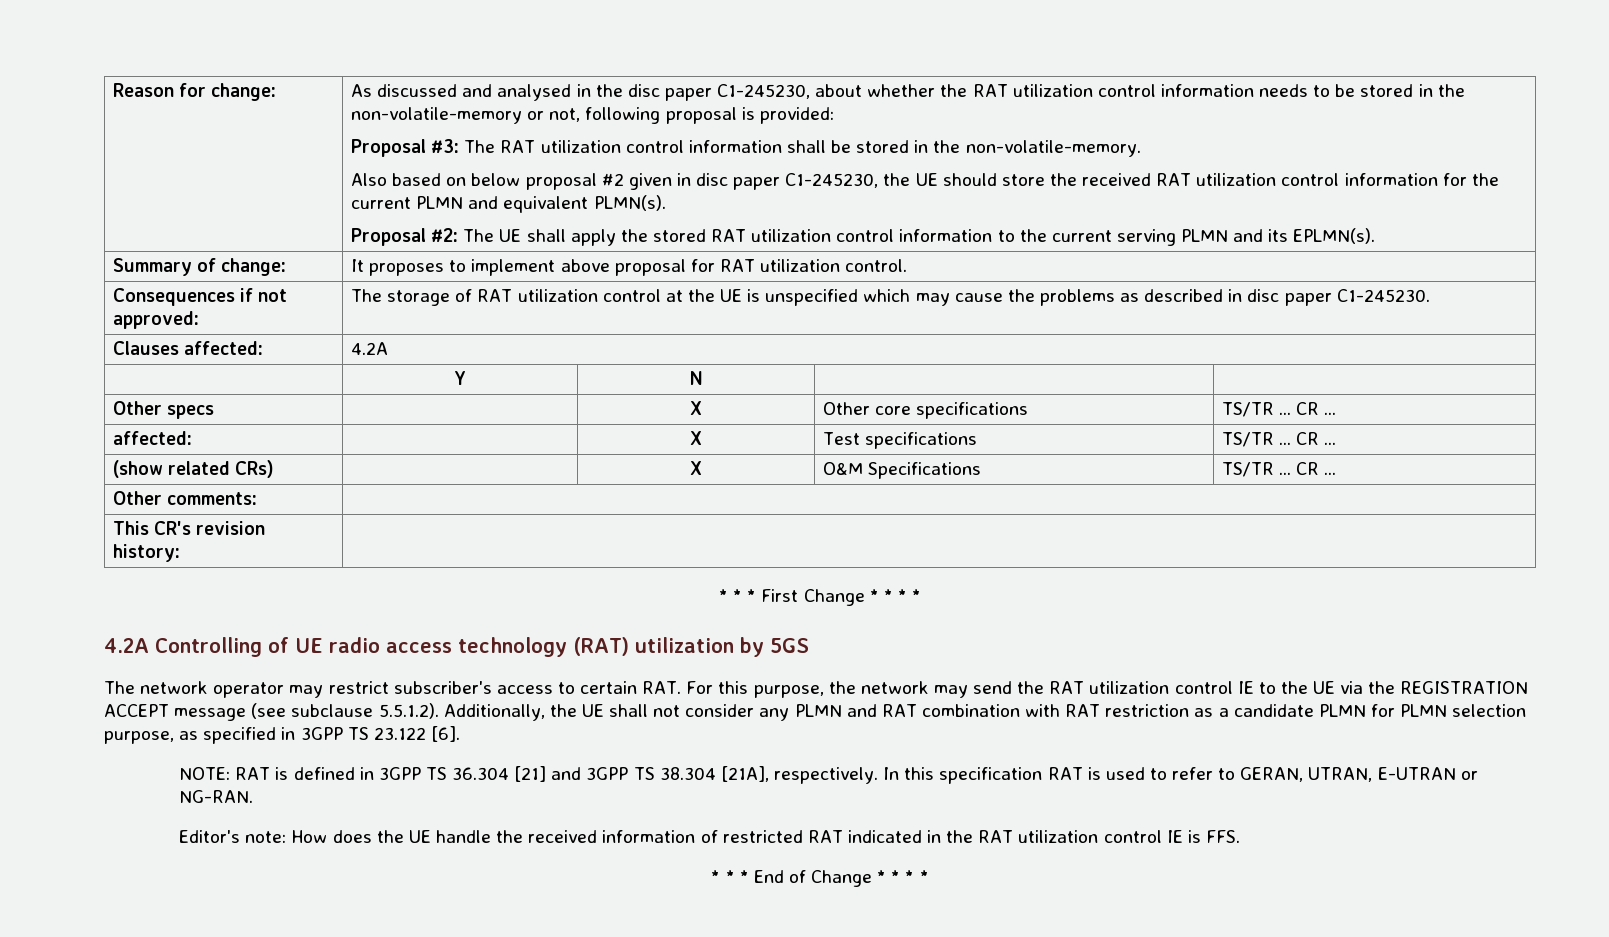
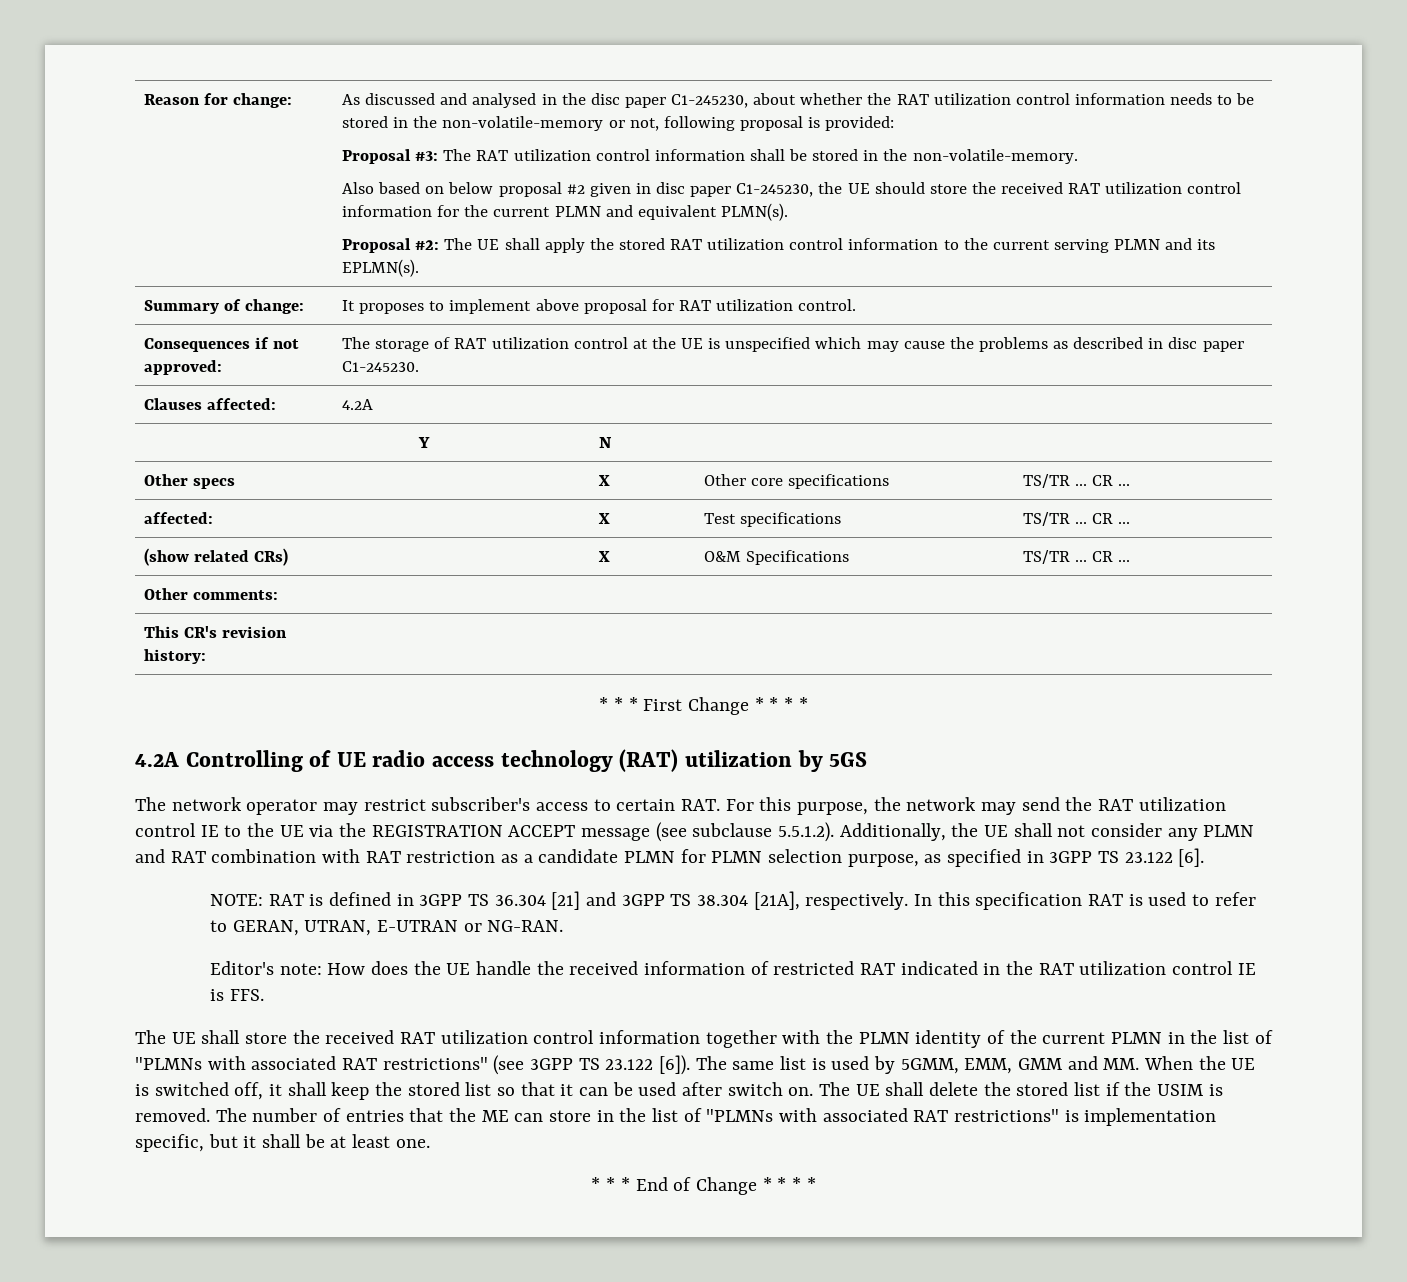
+ The UE shall store the received RAT utilization control information together with the PLMN identity of the current PLMN in the list of "PLMNs with associated RAT restrictions" (see 3GPP TS 23.122 [6]). The same list is used by 5GMM, EMM, GMM and MM. When the UE is switched off, it shall keep the stored list so that it can be used after switch on. The UE shall delete the stored list if the USIM is removed. The number of entries that the ME can store in the list of "PLMNs with associated RAT restrictions" is implementation specific, but it shall be at least one.

